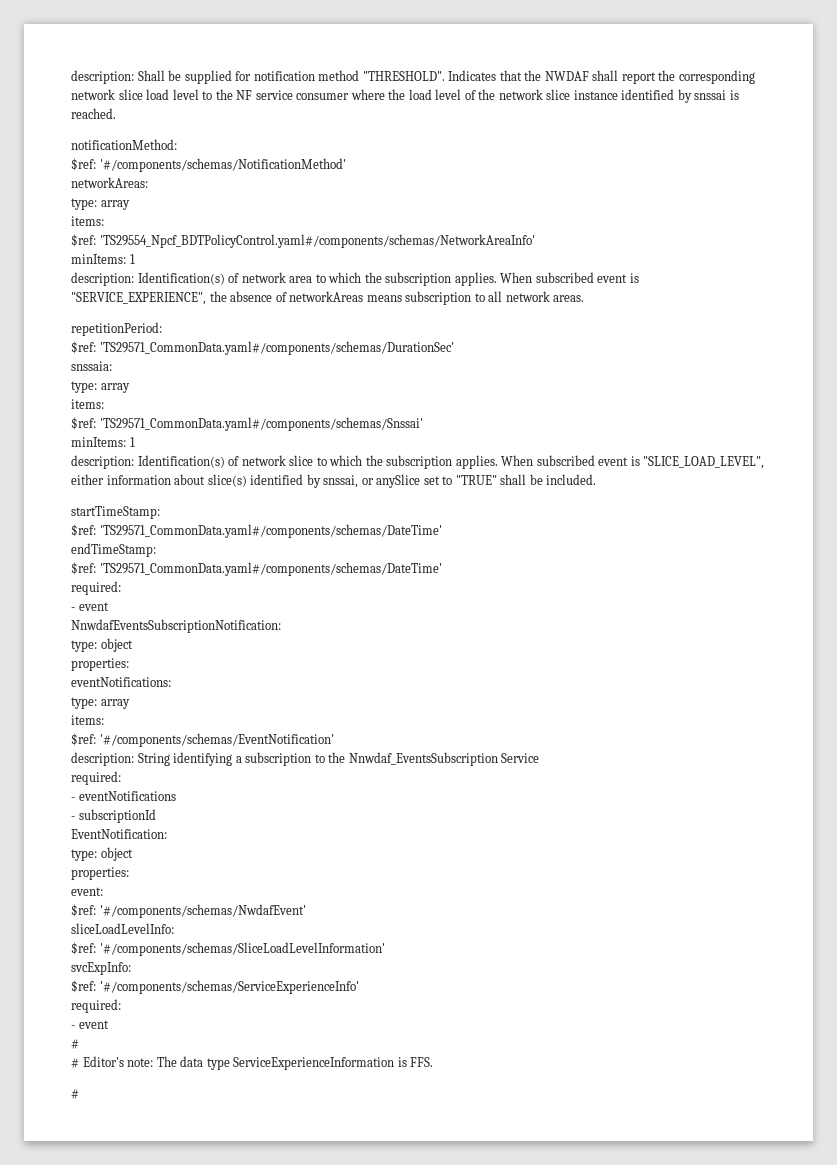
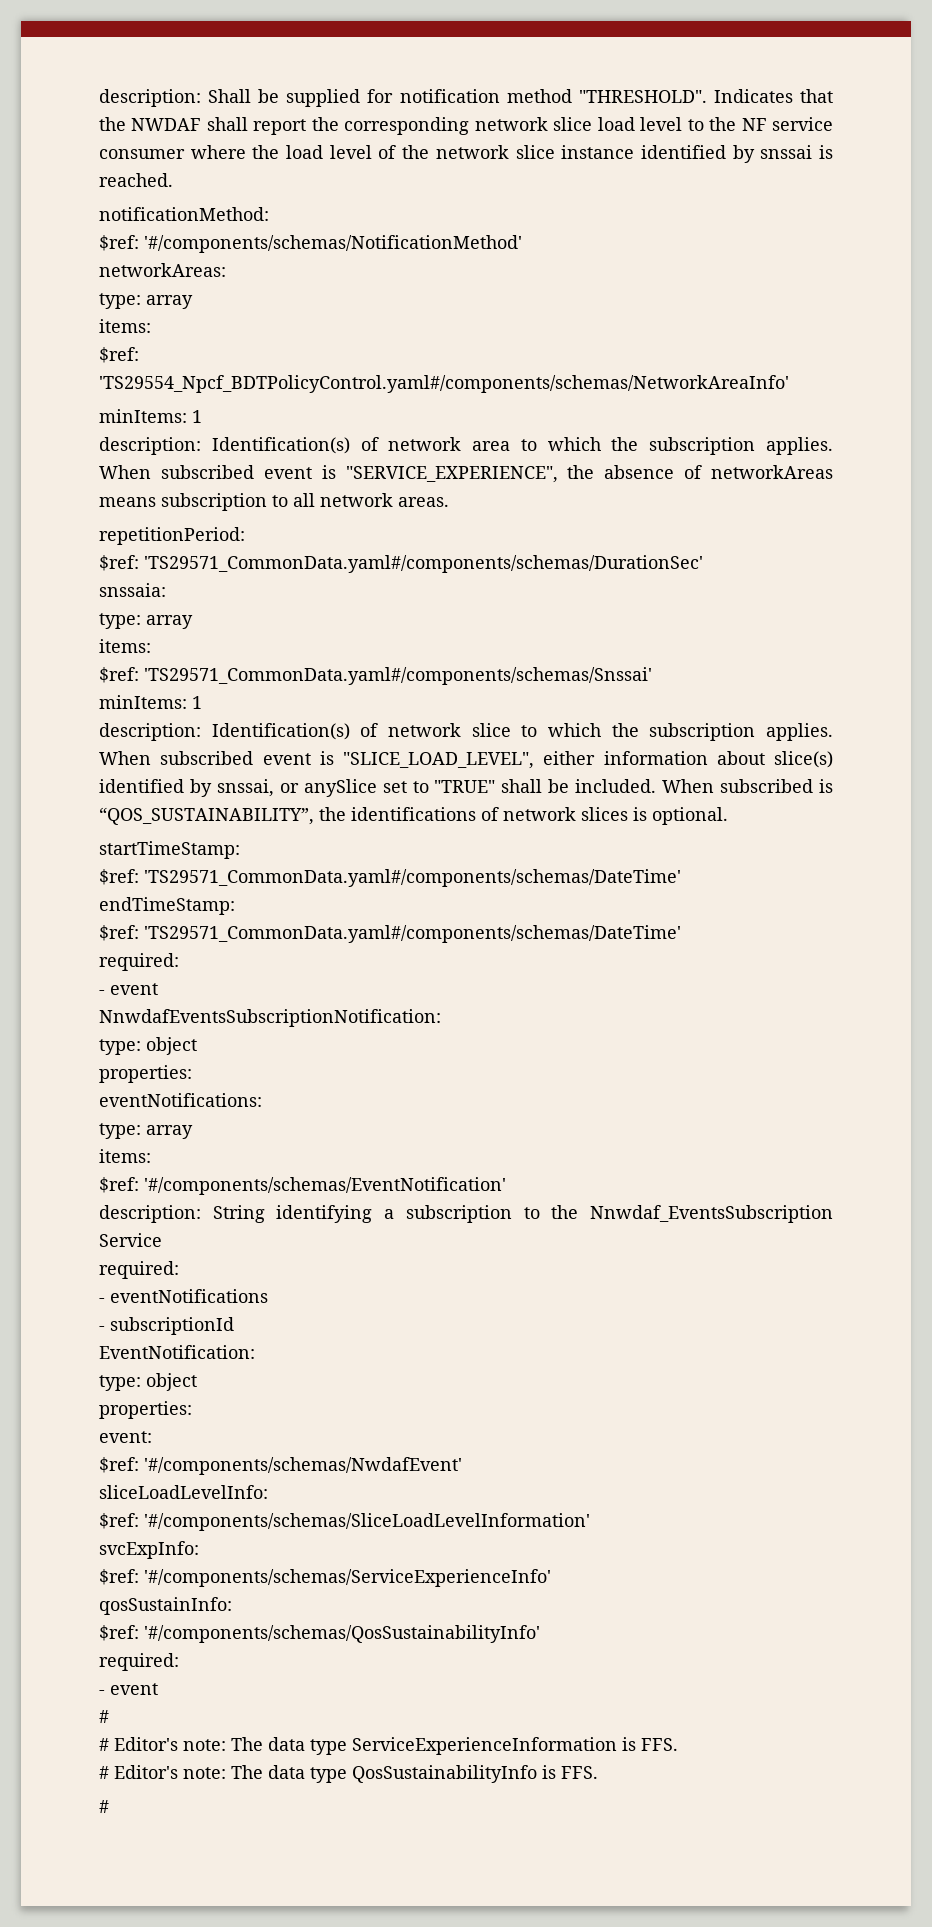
+ When subscribed is “QOS_SUSTAINABILITY”, the identifications of network slices is optional.
+ qosSustainInfo:
+ $ref: '#/components/schemas/QosSustainabilityInfo'
+ # Editor's note: The data type QosSustainabilityInfo is FFS.

